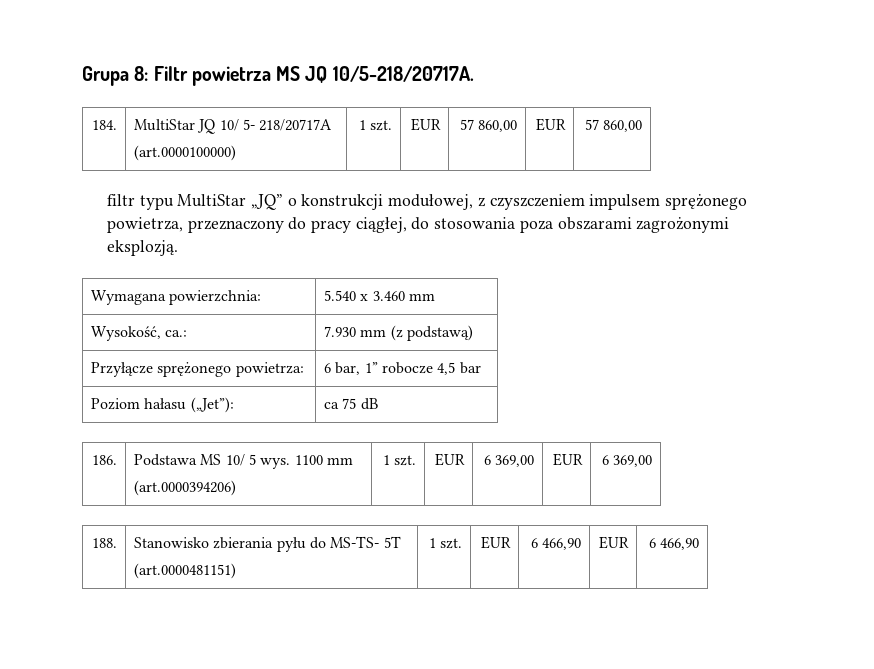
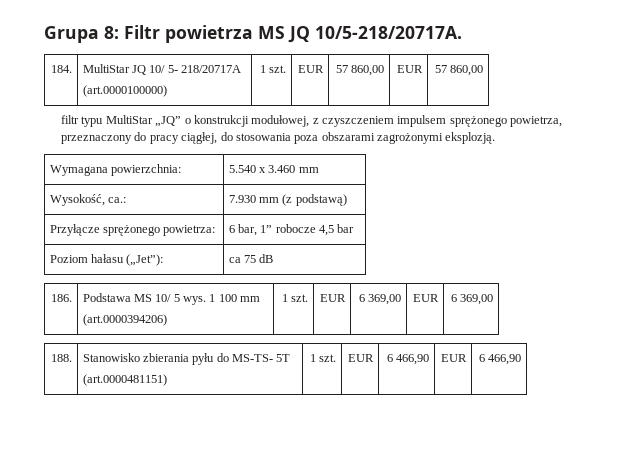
- 186. | Podstawa MS 10/ 5 wys. 1100 mm
+ 186. | Podstawa MS 10/ 5 wys. 1 100 mm

